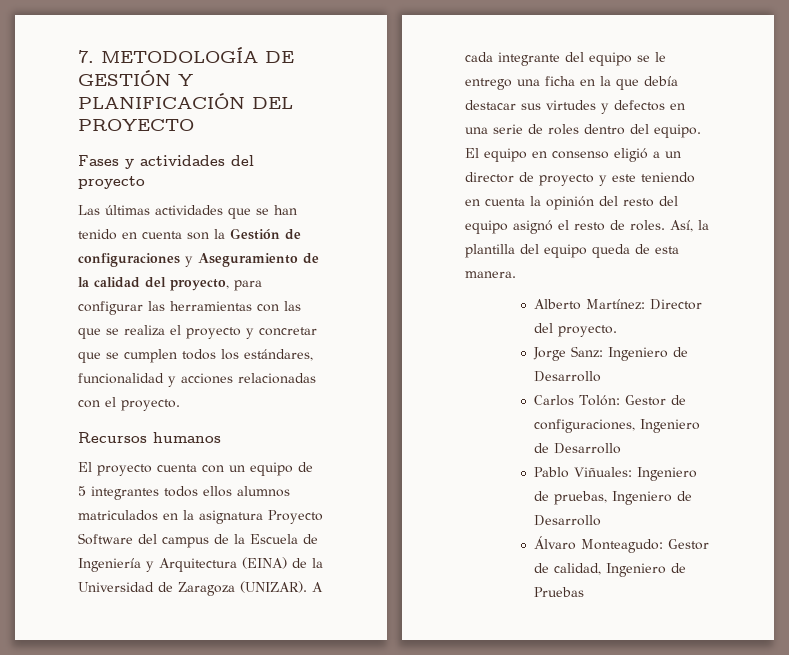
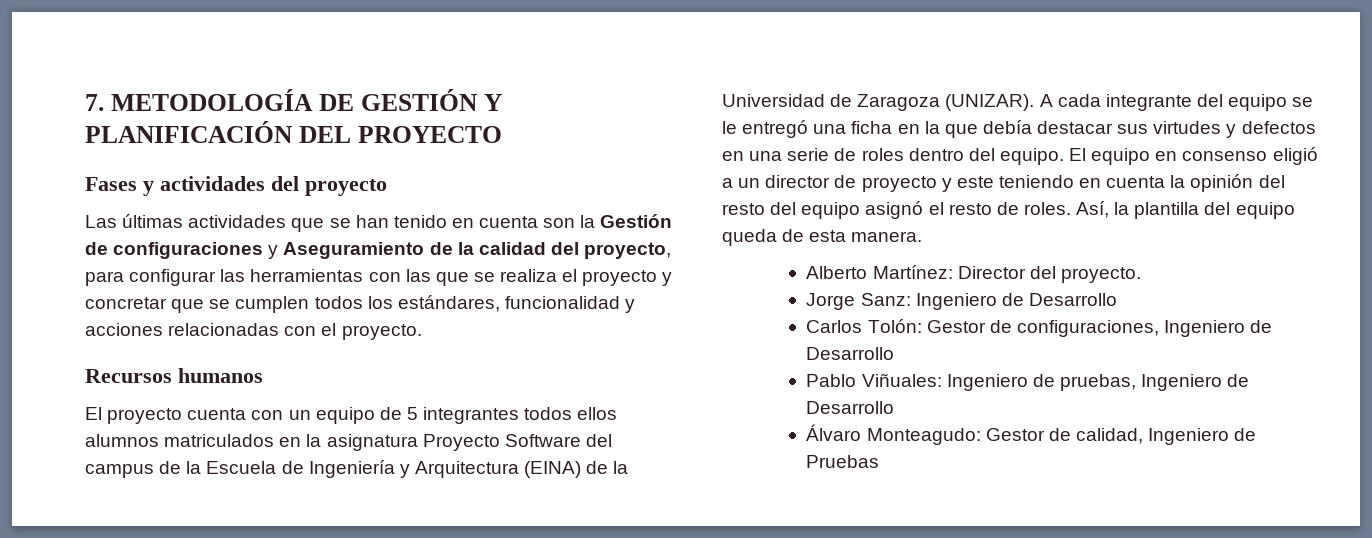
- A cada integrante del equipo se le entrego una ficha en la que debía destacar sus virtudes y defectos en una serie de roles dentro del equipo.
+ A cada integrante del equipo se le entregó una ficha en la que debía destacar sus virtudes y defectos en una serie de roles dentro del equipo.

